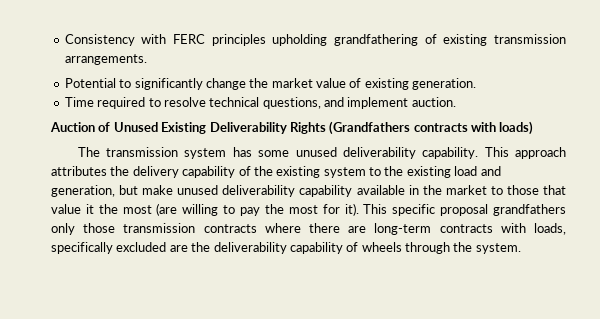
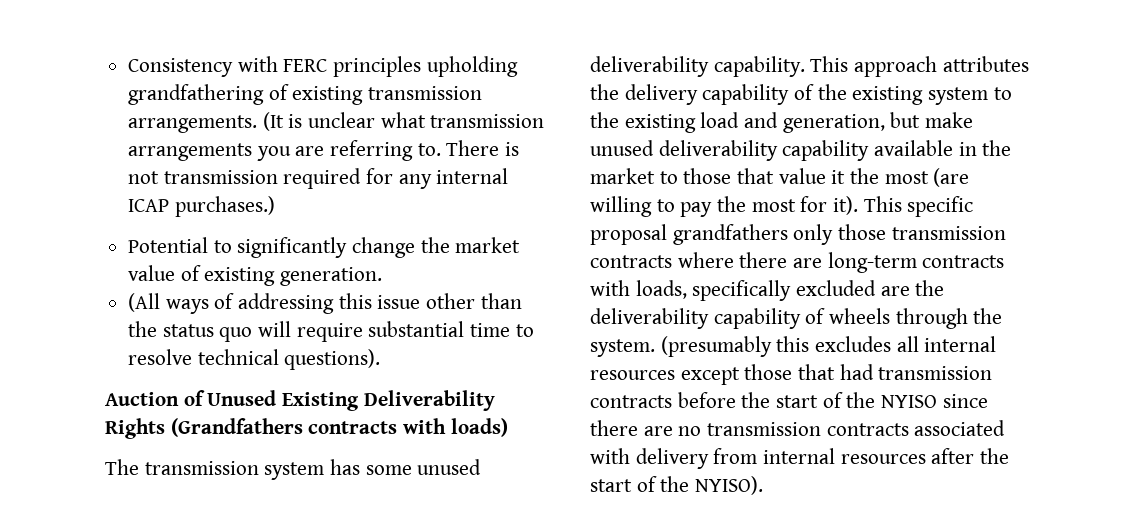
+ (It is unclear what transmission arrangements you are referring to. There is not transmission required for any internal ICAP purchases.)
- Time required to resolve technical questions, and implement auction.
+ (All ways of addressing this issue other than the status quo will require substantial time to resolve technical questions).
+ (presumably this excludes all internal resources except those that had transmission contracts before the start of the NYISO since there are no transmission contracts associated with delivery from internal resources after the start of the NYISO).

